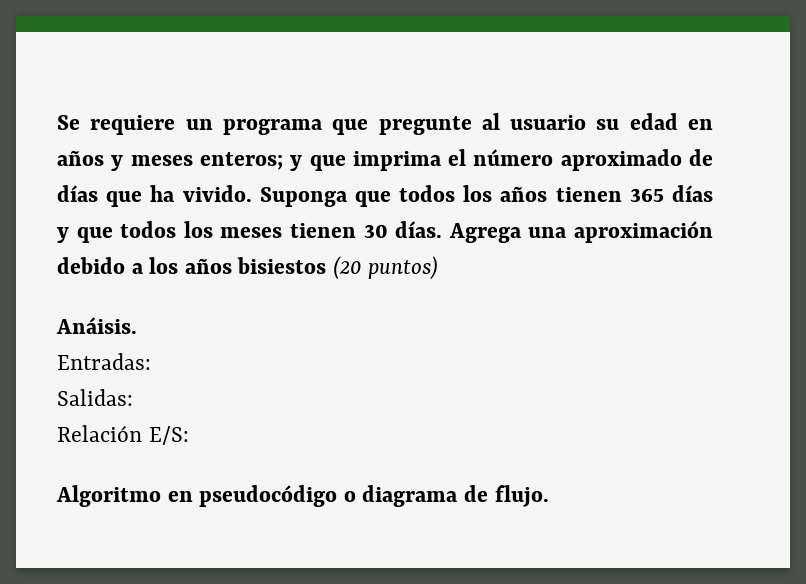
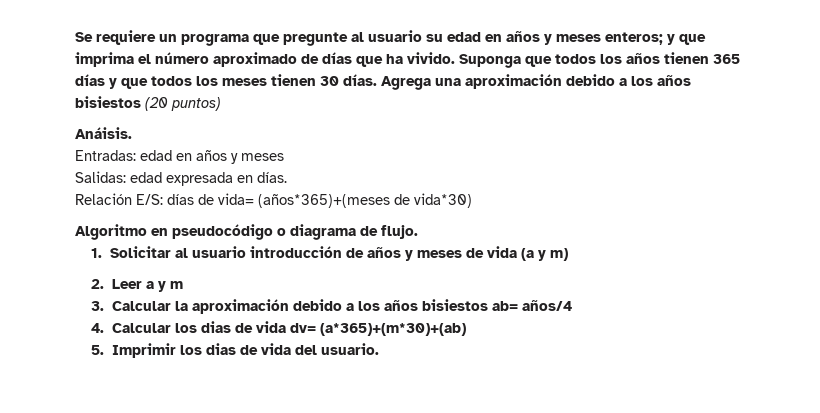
- Entradas:
- Salidas:
- Relación E/S:
+ Entradas: edad en años y meses
+ Salidas: edad expresada en días.
+ Relación E/S: días de vida= (años*365)+(meses de vida*30)
+ 1. Solicitar al usuario introducción de años y meses de vida (a y m)
+ 2. Leer a y m
+ 3. Calcular la aproximación debido a los años bisiestos ab= años/4
+ 4. Calcular los dias de vida dv= (a*365)+(m*30)+(ab)
+ 5. Imprimir los dias de vida del usuario.

